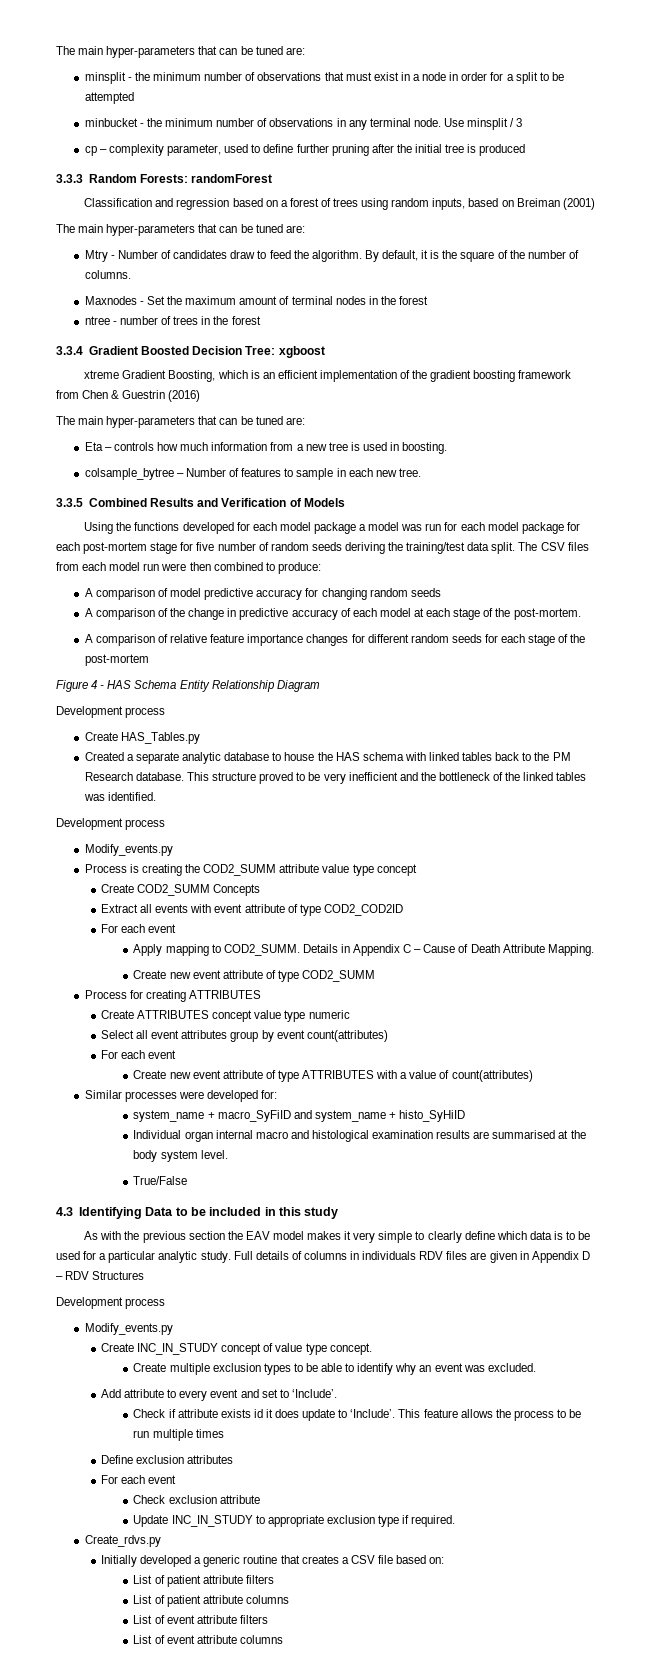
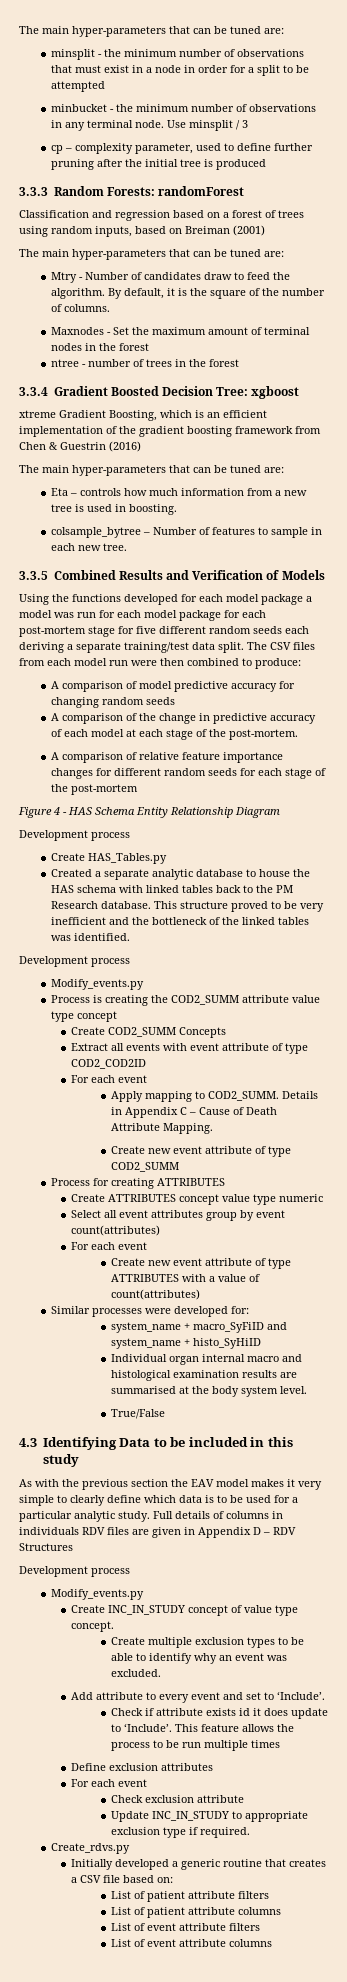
- Using the functions developed for each model package a model was run for each model package for each post-mortem stage for five number of random seeds deriving the training/test data split.
+ Using the functions developed for each model package a model was run for each model package for each post-mortem stage for five different random seeds each deriving a separate training/test data split.

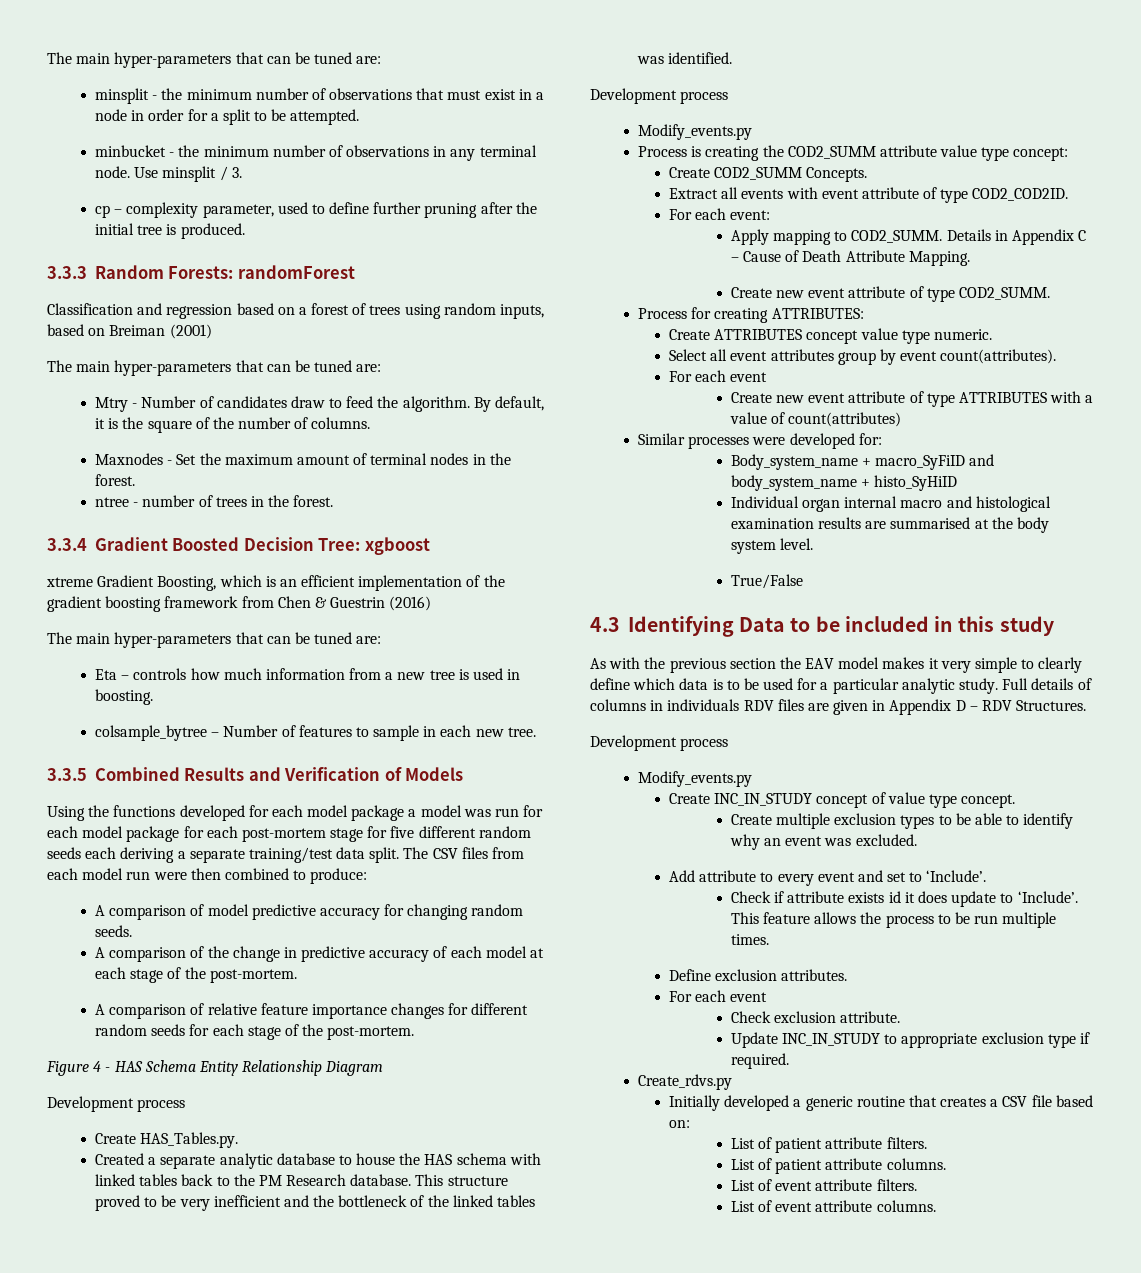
- minsplit - the minimum number of observations that must exist in a node in order for a split to be attempted
+ minsplit - the minimum number of observations that must exist in a node in order for a split to be attempted.
- Use minsplit / 3
+ Use minsplit / 3.
- cp – complexity parameter, used to define further pruning after the initial tree is produced
+ cp – complexity parameter, used to define further pruning after the initial tree is produced.
- Maxnodes - Set the maximum amount of terminal nodes in the forest
+ Maxnodes - Set the maximum amount of terminal nodes in the forest.
- ntree - number of trees in the forest
+ ntree - number of trees in the forest.
- A comparison of model predictive accuracy for changing random seeds
+ A comparison of model predictive accuracy for changing random seeds.
- A comparison of relative feature importance changes for different random seeds for each stage of the post-mortem
+ A comparison of relative feature importance changes for different random seeds for each stage of the post-mortem.
- Create HAS_Tables.py
+ Create HAS_Tables.py.
- Process is creating the COD2_SUMM attribute value type concept
+ Process is creating the COD2_SUMM attribute value type concept:
- Create COD2_SUMM Concepts
+ Create COD2_SUMM Concepts.
- Extract all events with event attribute of type COD2_COD2ID
- For each event
+ Extract all events with event attribute of type COD2_COD2ID.
+ For each event:
- Create new event attribute of type COD2_SUMM
+ Create new event attribute of type COD2_SUMM.
- Process for creating ATTRIBUTES
+ Process for creating ATTRIBUTES:
- Create ATTRIBUTES concept value type numeric
+ Create ATTRIBUTES concept value type numeric.
- Select all event attributes group by event count(attributes)
+ Select all event attributes group by event count(attributes).
- system_name + macro_SyFiID and system_name + histo_SyHiID
+ Body_system_name + macro_SyFiID and body_system_name + histo_SyHiID
- Full details of columns in individuals RDV files are given in Appendix D – RDV Structures
+ Full details of columns in individuals RDV files are given in Appendix D – RDV Structures.
- This feature allows the process to be run multiple times
+ This feature allows the process to be run multiple times.
- Define exclusion attributes
+ Define exclusion attributes.
- Check exclusion attribute
+ Check exclusion attribute.
- List of patient attribute filters
- List of patient attribute columns
- List of event attribute filters
- List of event attribute columns
+ List of patient attribute filters.
+ List of patient attribute columns.
+ List of event attribute filters.
+ List of event attribute columns.

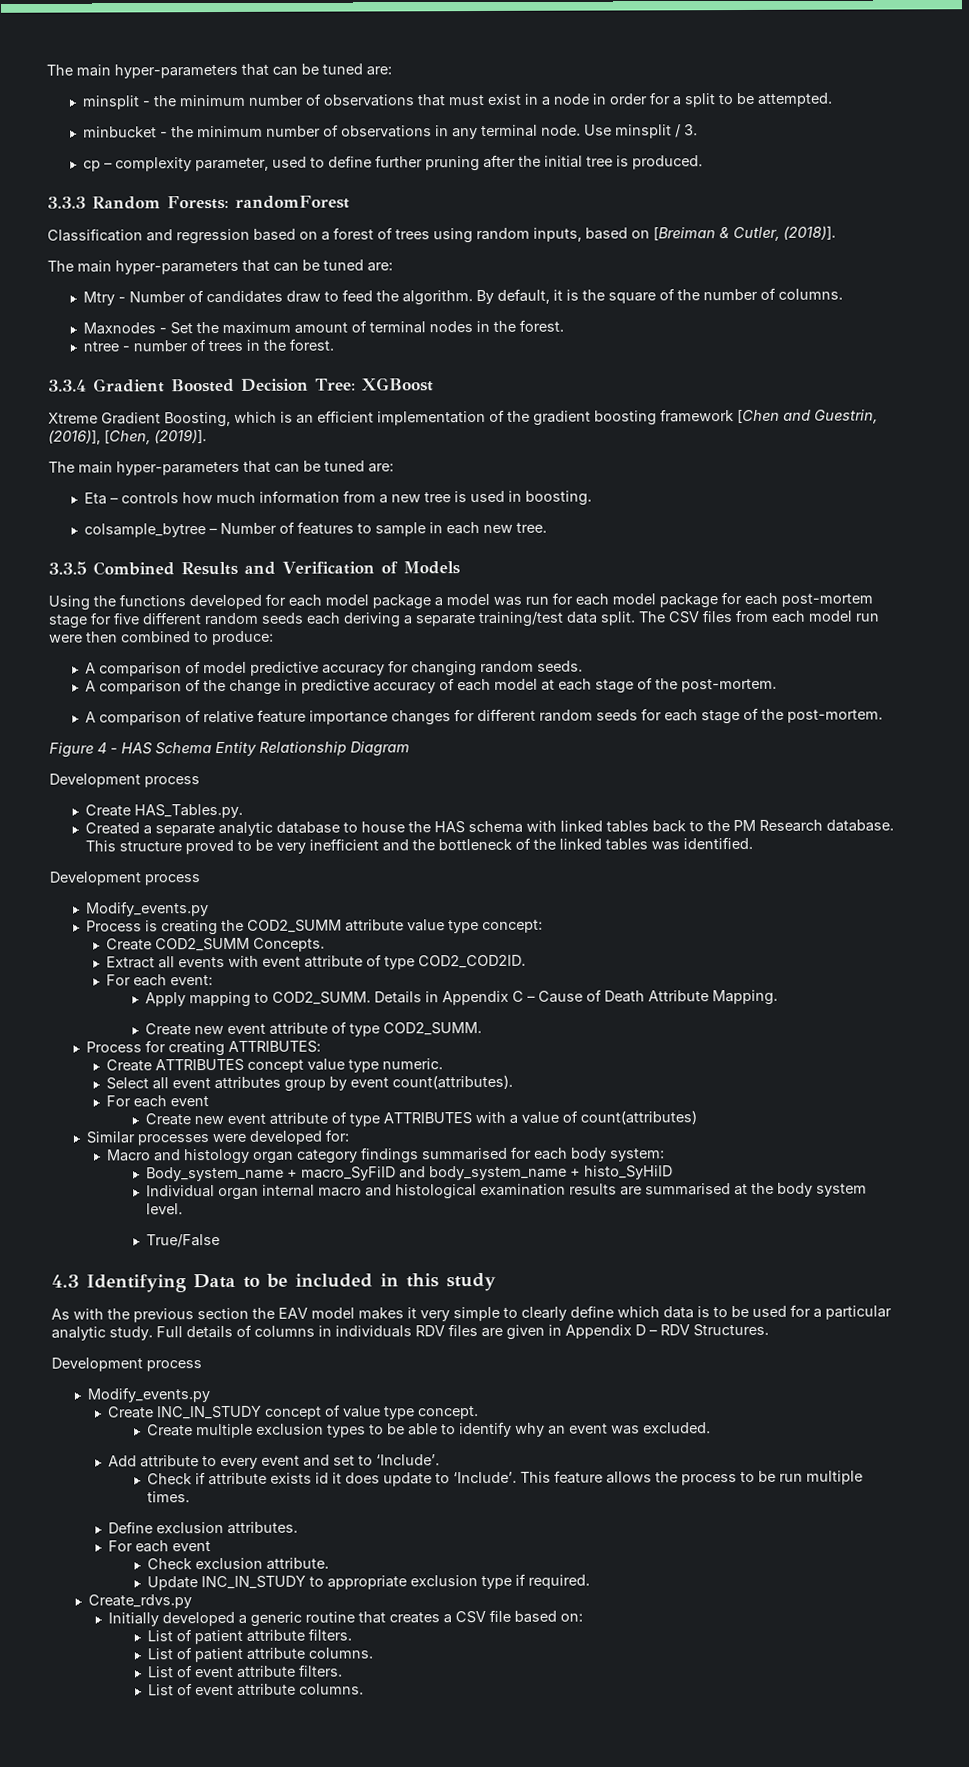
- Classification and regression based on a forest of trees using random inputs, based on Breiman (2001)
+ Classification and regression based on a forest of trees using random inputs, based on [Breiman & Cutler, (2018)].
- 3.3.4 Gradient Boosted Decision Tree: xgboost
- xtreme Gradient Boosting, which is an efficient implementation of the gradient boosting framework from Chen & Guestrin (2016)
+ 3.3.4 Gradient Boosted Decision Tree: XGBoost
+ Xtreme Gradient Boosting, which is an efficient implementation of the gradient boosting framework [Chen and Guestrin, (2016)], [Chen, (2019)].
+ Macro and histology organ category findings summarised for each body system:

